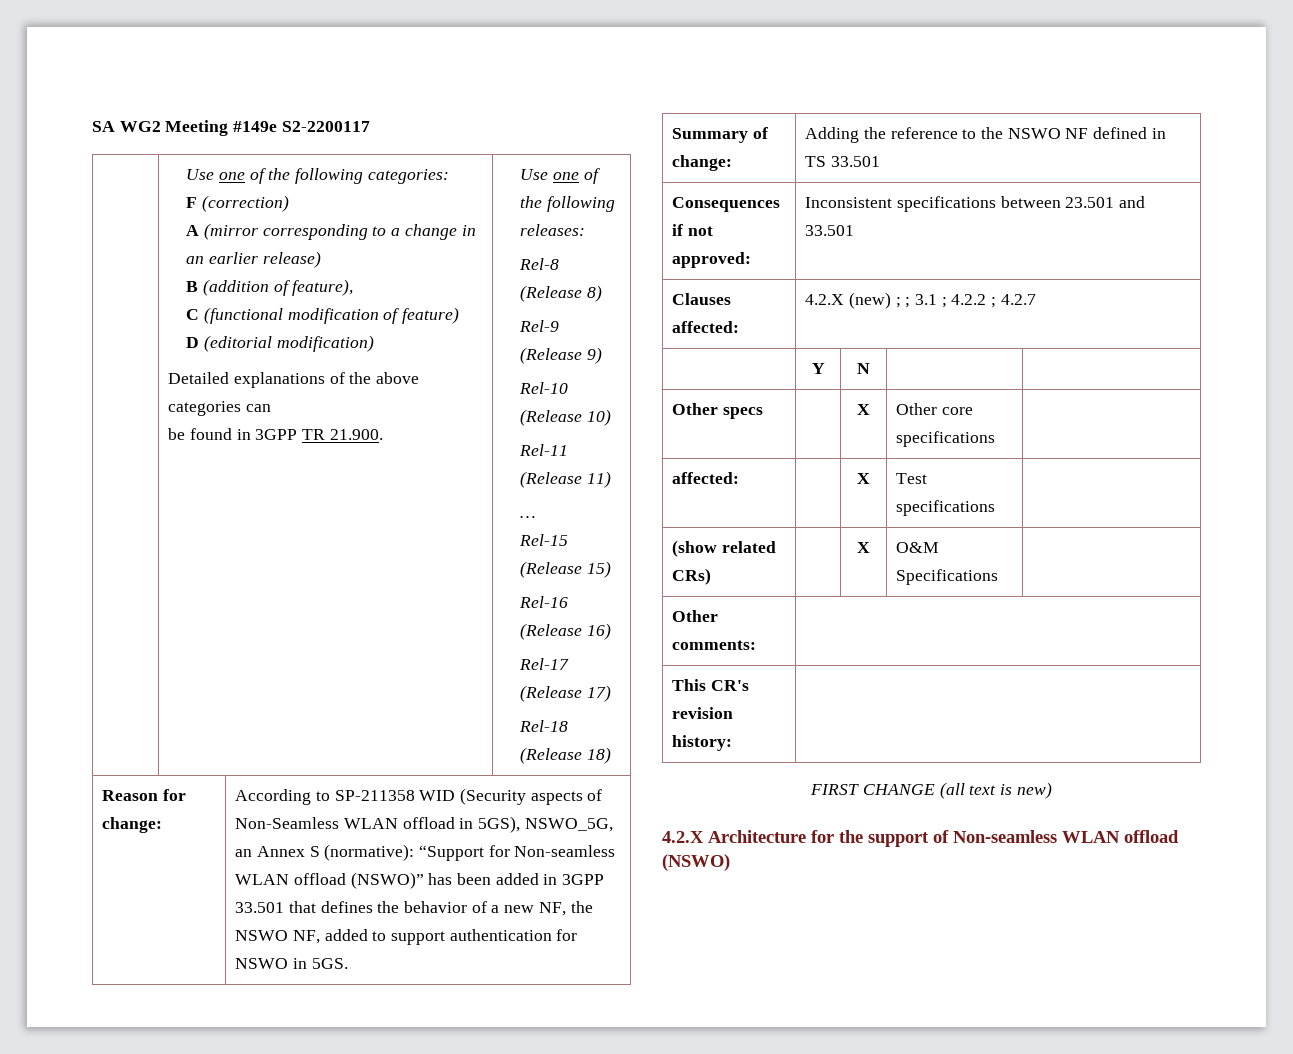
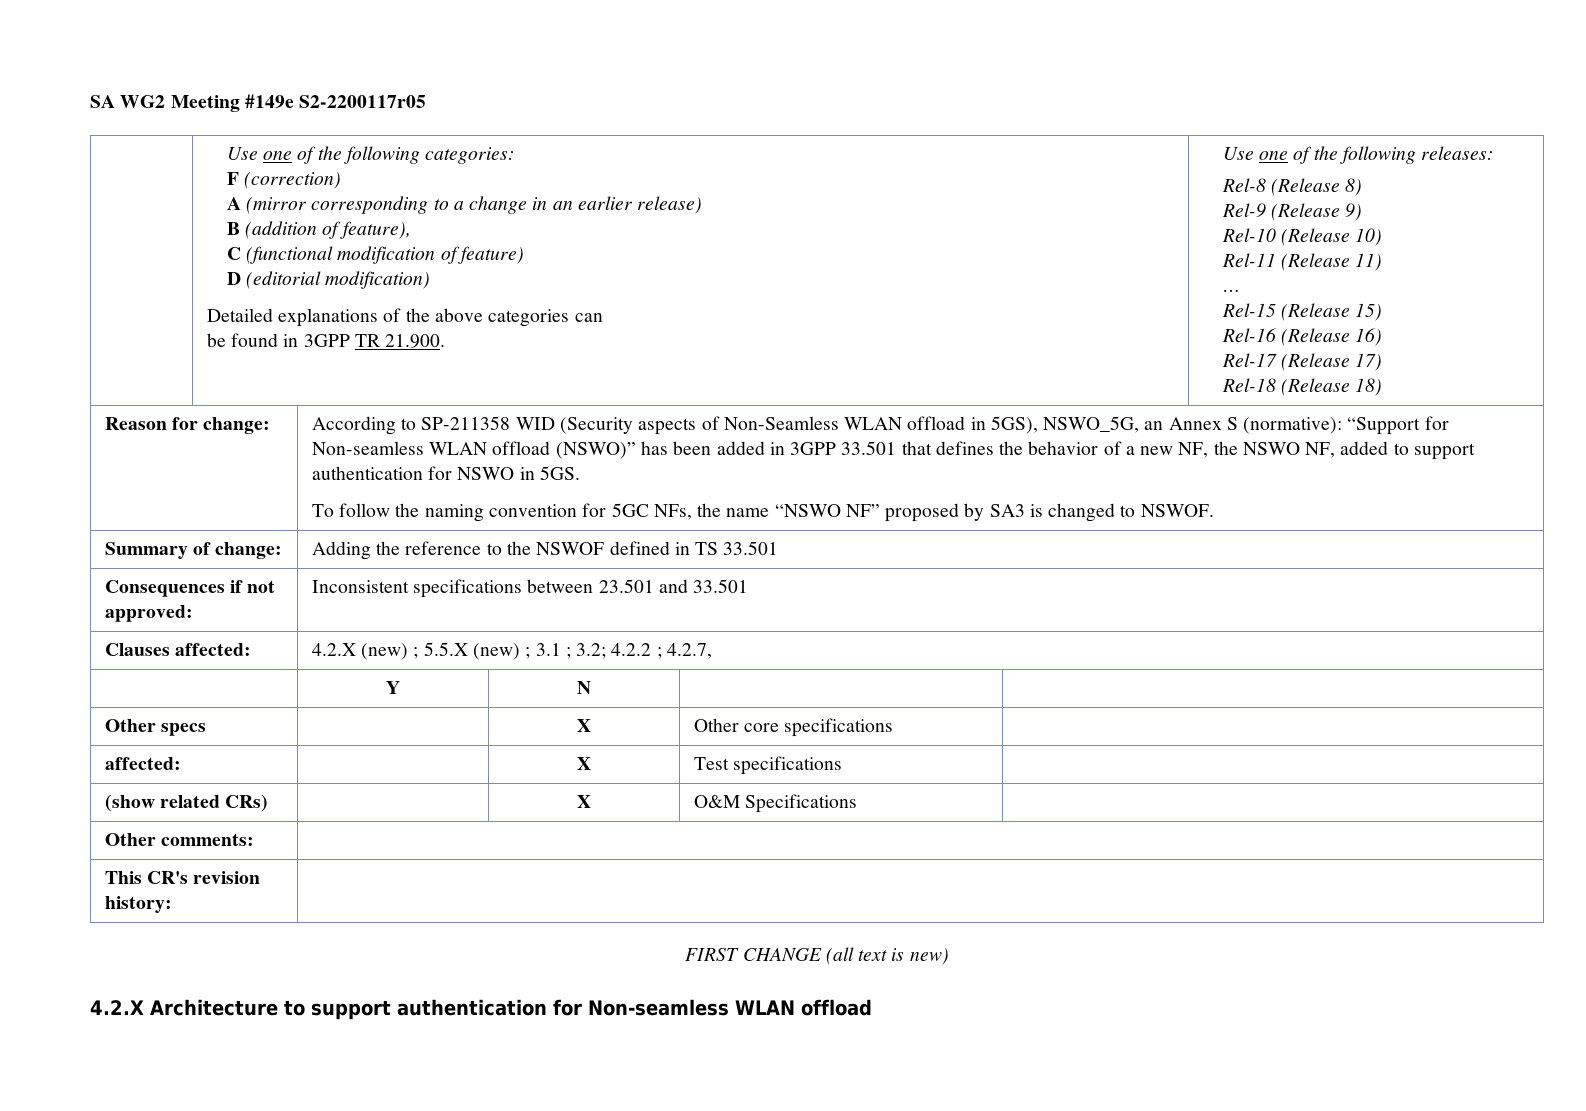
- SA WG2 Meeting #149e S2-2200117
+ SA WG2 Meeting #149e S2-2200117r05
+ To follow the naming convention for 5GC NFs, the name “NSWO NF” proposed by SA3 is changed to NSWOF.
- Summary of change: | Adding the reference to the NSWO NF defined in TS 33.501
+ Summary of change: | Adding the reference to the NSWOF defined in TS 33.501
- Clauses affected: | 4.2.X (new) ; ; 3.1 ; 4.2.2 ; 4.2.7
+ Clauses affected: | 4.2.X (new) ; 5.5.X (new) ; 3.1 ; 3.2; 4.2.2 ; 4.2.7,
- 4.2.X Architecture for the support of Non-seamless WLAN offload (NSWO)
+ 4.2.X Architecture to support authentication for Non-seamless WLAN offload

